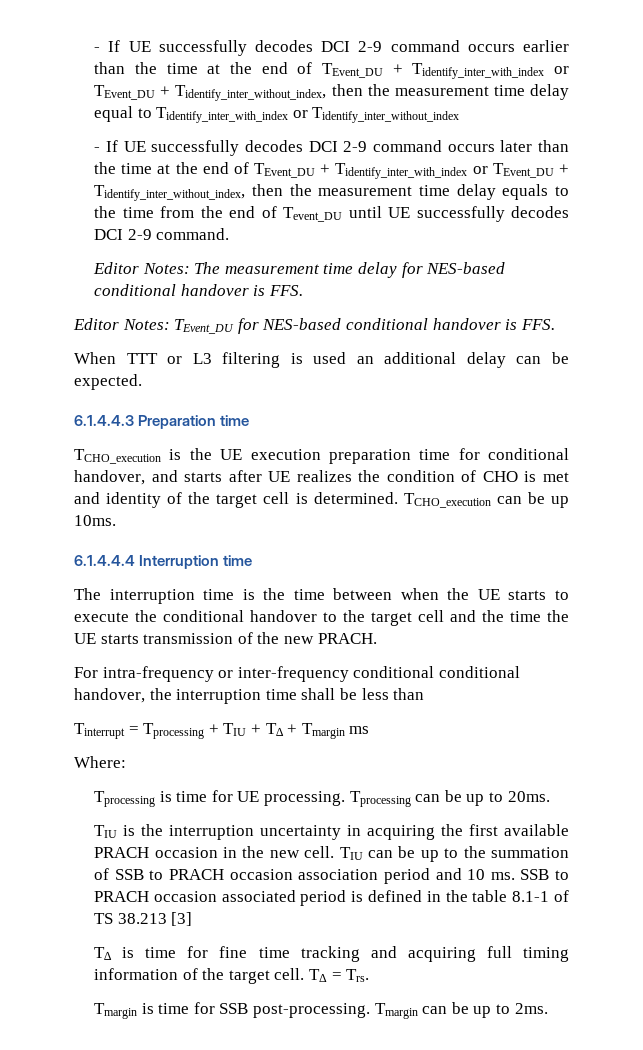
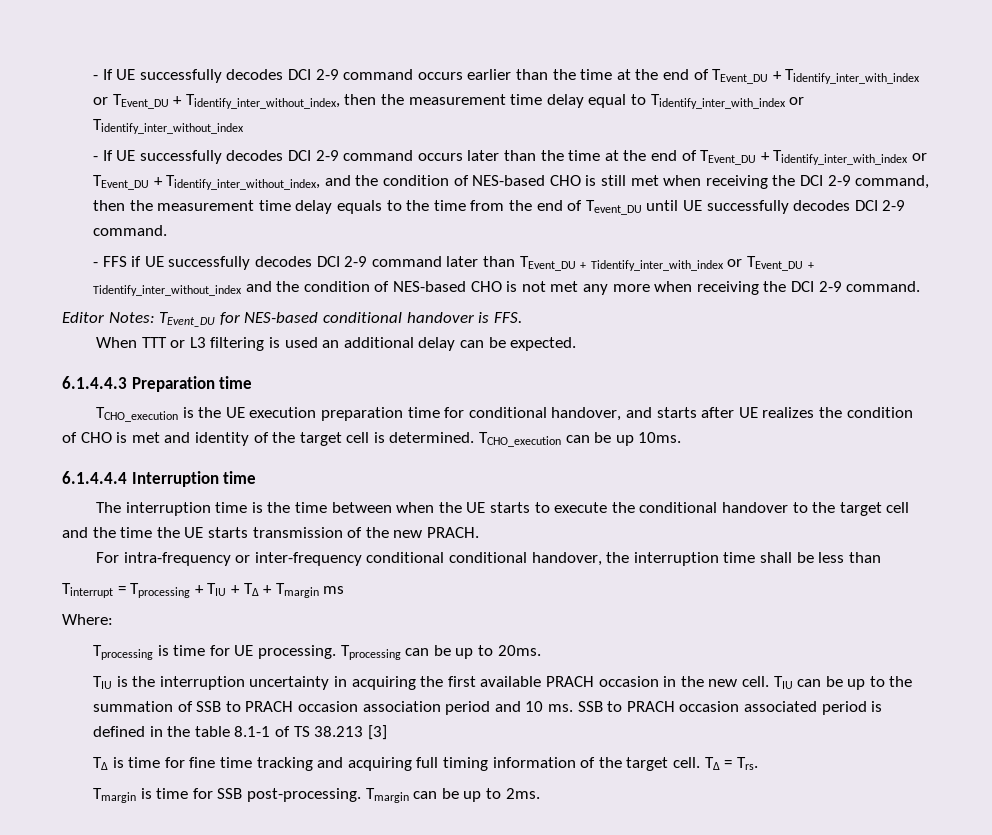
- - If UE successfully decodes DCI 2-9 command occurs later than the time at the end of TEvent_DU + Tidentify_inter_with_index or TEvent_DU + Tidentify_inter_without_index, then the measurement time delay equals to the time from the end of Tevent_DU until UE successfully decodes DCI 2-9 command.
+ - If UE successfully decodes DCI 2-9 command occurs later than the time at the end of TEvent_DU + Tidentify_inter_with_index or TEvent_DU + Tidentify_inter_without_index, and the condition of NES-based CHO is still met when receiving the DCI 2-9 command, then the measurement time delay equals to the time from the end of Tevent_DU until UE successfully decodes DCI 2-9 command.
- Editor Notes: The measurement time delay for NES-based conditional handover is FFS.
+ - FFS if UE successfully decodes DCI 2-9 command later than TEvent_DU + Tidentify_inter_with_index or TEvent_DU + Tidentify_inter_without_index and the condition of NES-based CHO is not met any more when receiving the DCI 2-9 command.

